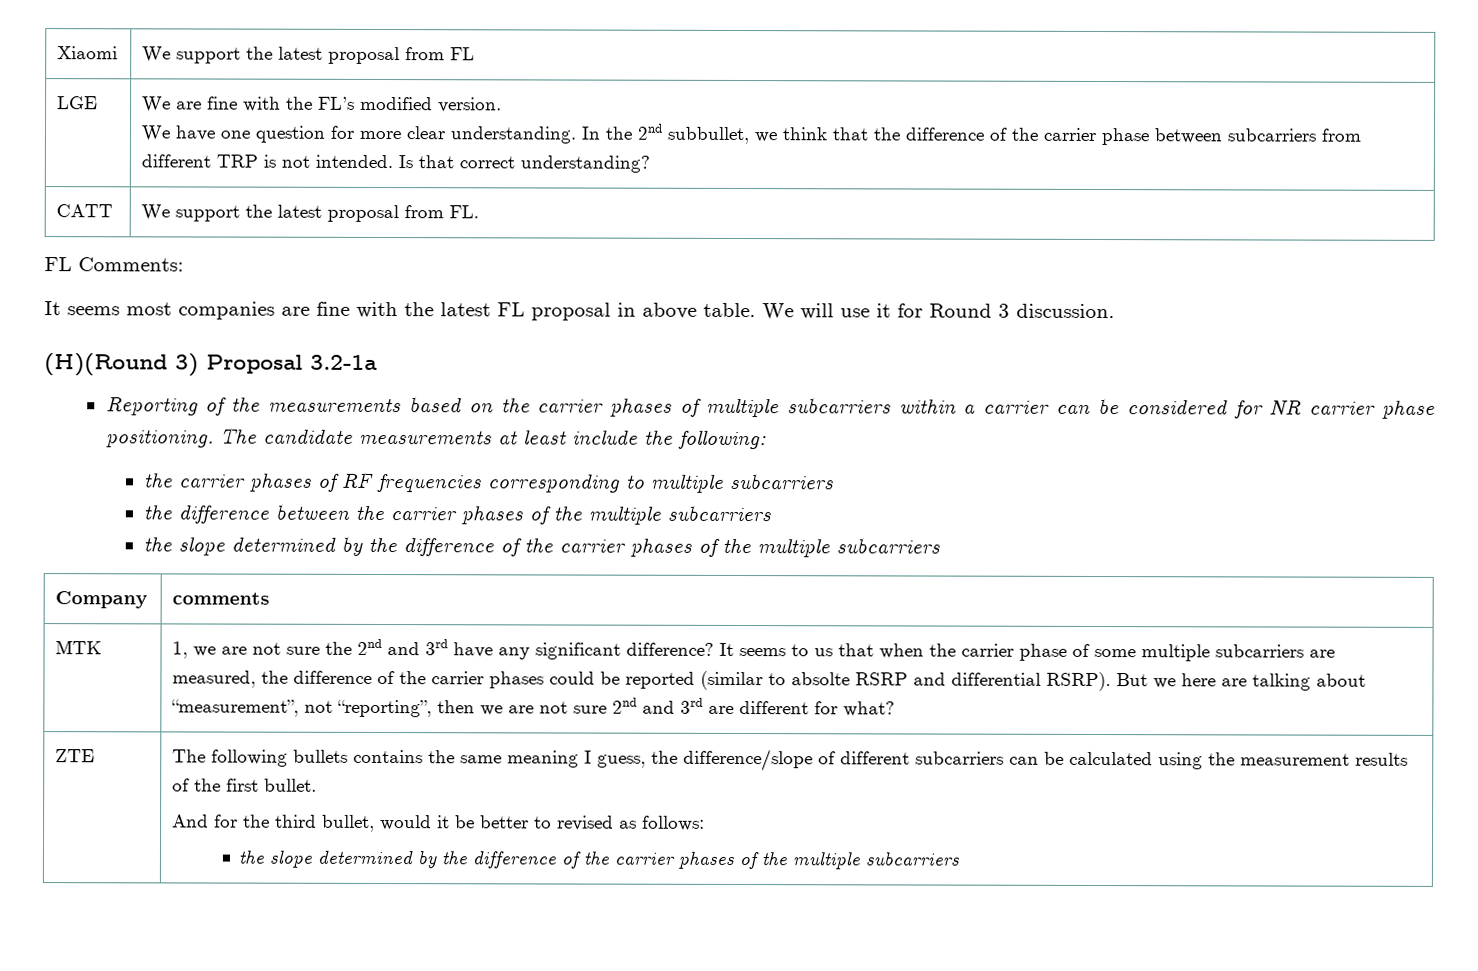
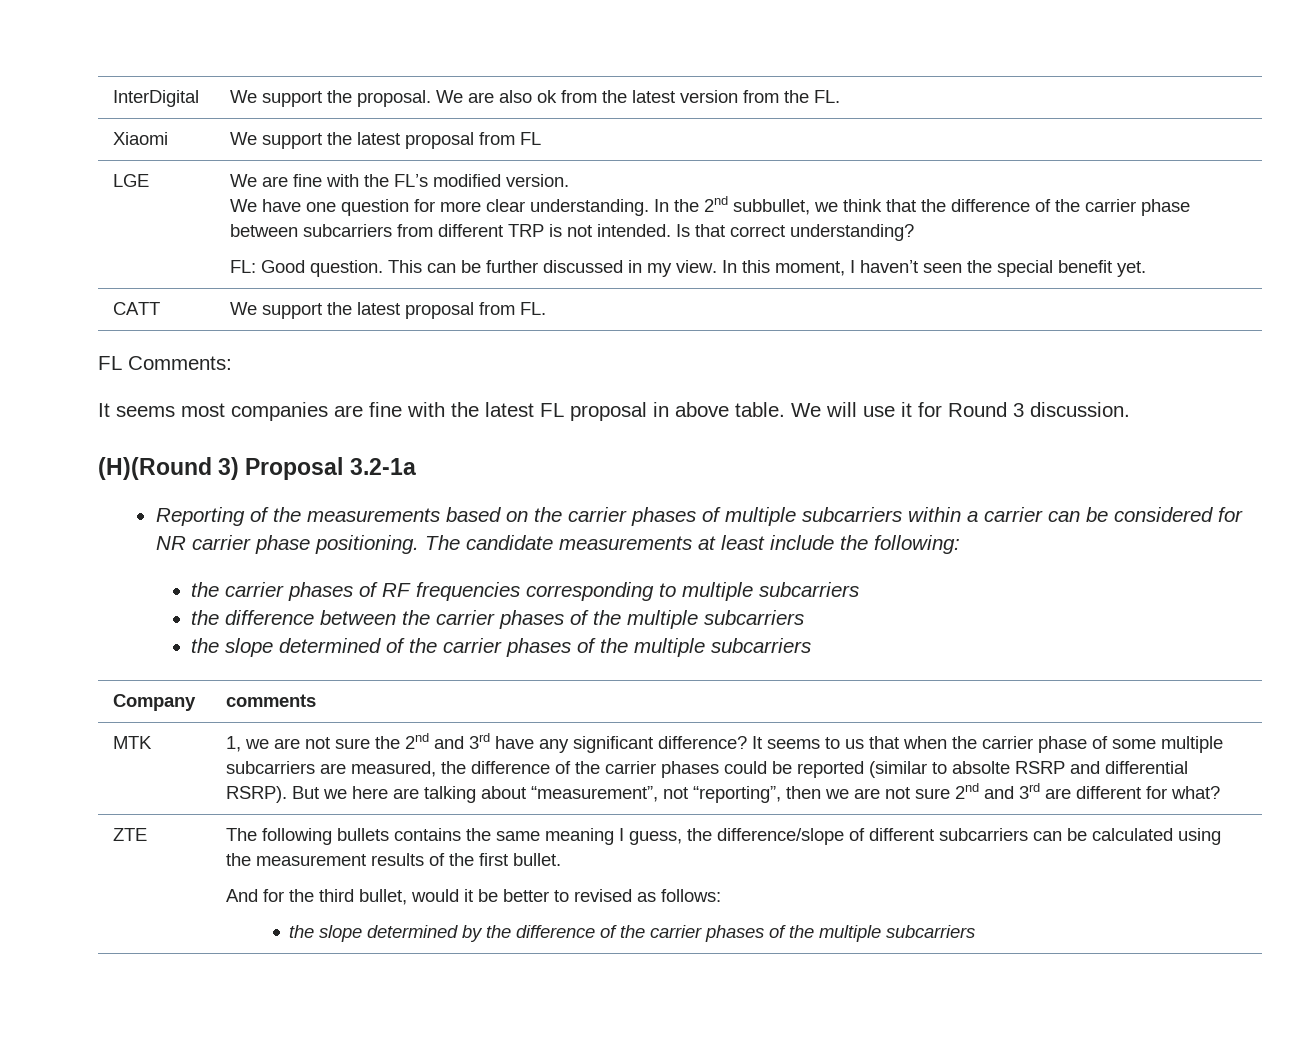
+ InterDigital | We support the proposal. We are also ok from the latest version from the FL.
+ FL: Good question. This can be further discussed in my view. In this moment, I haven’t seen the special benefit yet.
  the difference between the carrier phases of the multiple subcarriers
- the slope determined by the difference of the carrier phases of the multiple subcarriers
+ the slope determined of the carrier phases of the multiple subcarriers

